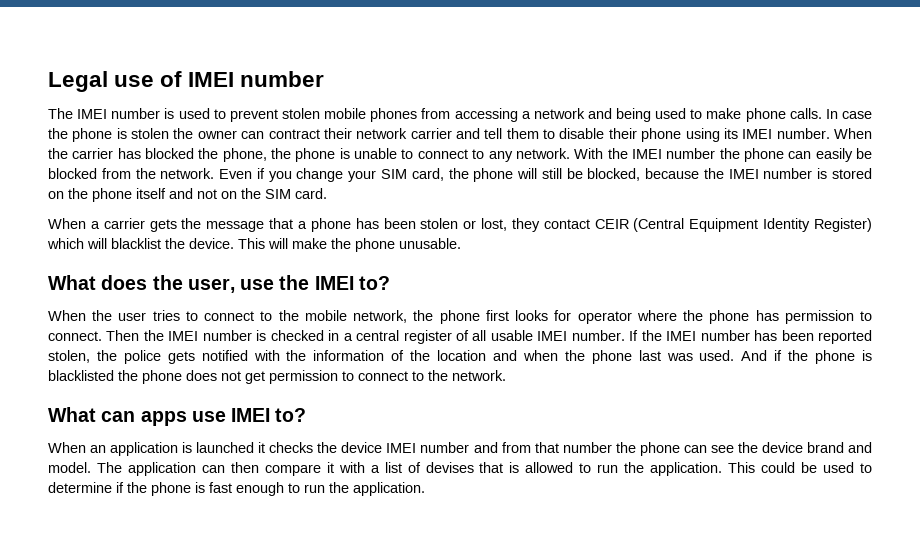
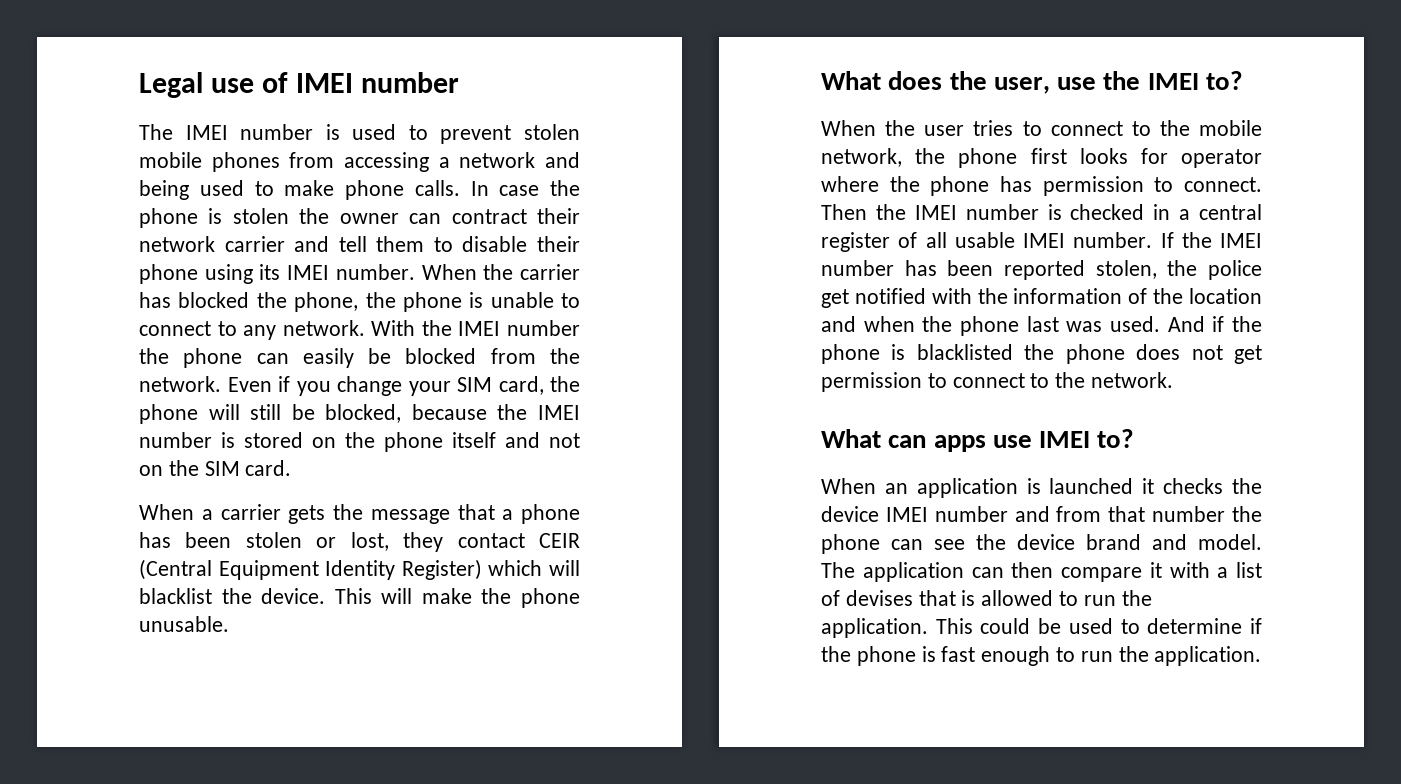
- If the IMEI number has been reported stolen, the police gets notified with the information of the location and when the phone last was used.
+ If the IMEI number has been reported stolen, the police get notified with the information of the location and when the phone last was used.

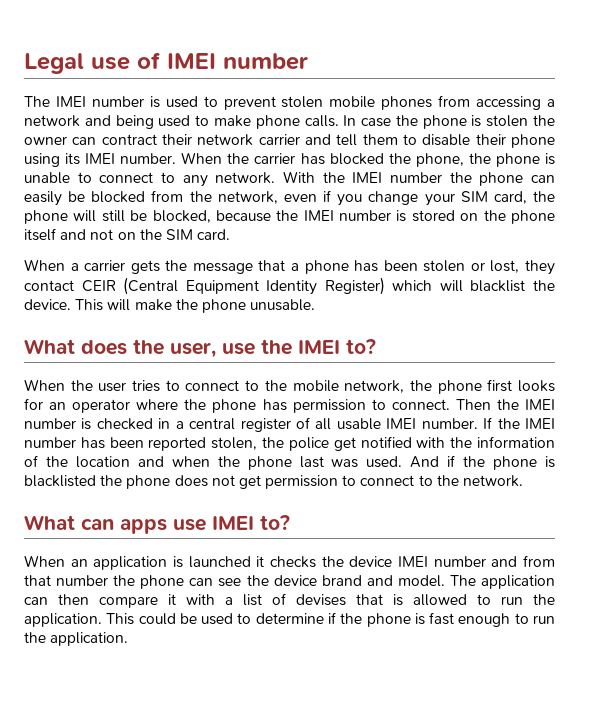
- With the IMEI number the phone can easily be blocked from the network. Even if you change your SIM card, the phone will still be blocked, because the IMEI number is stored on the phone itself and not on the SIM card.
+ With the IMEI number the phone can easily be blocked from the network, even if you change your SIM card, the phone will still be blocked, because the IMEI number is stored on the phone itself and not on the SIM card.
- When the user tries to connect to the mobile network, the phone first looks for operator where the phone has permission to connect.
+ When the user tries to connect to the mobile network, the phone first looks for an operator where the phone has permission to connect.

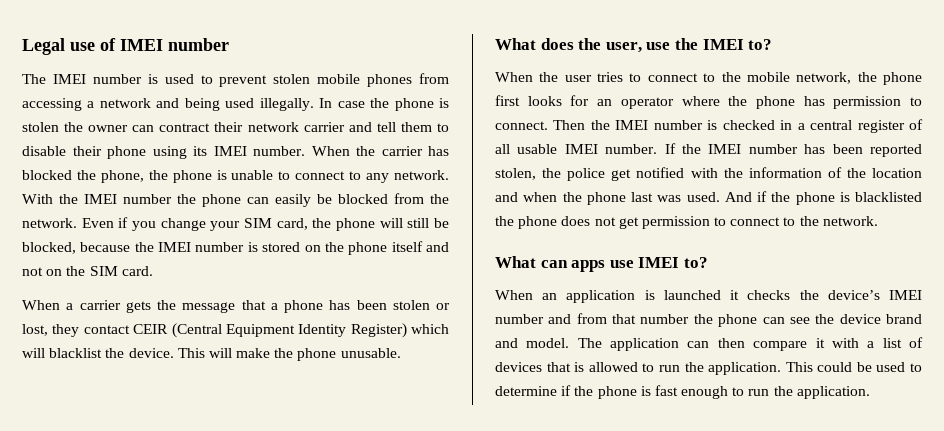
- The IMEI number is used to prevent stolen mobile phones from accessing a network and being used to make phone calls.
+ The IMEI number is used to prevent stolen mobile phones from accessing a network and being used illegally.
- With the IMEI number the phone can easily be blocked from the network, even if you change your SIM card, the phone will still be blocked, because the IMEI number is stored on the phone itself and not on the SIM card.
+ With the IMEI number the phone can easily be blocked from the network. Even if you change your SIM card, the phone will still be blocked, because the IMEI number is stored on the phone itself and not on the SIM card.
- When an application is launched it checks the device IMEI number and from that number the phone can see the device brand and model.
+ When an application is launched it checks the device’s IMEI number and from that number the phone can see the device brand and model.
- The application can then compare it with a list of devises that is allowed to run the application.
+ The application can then compare it with a list of devices that is allowed to run the application.

